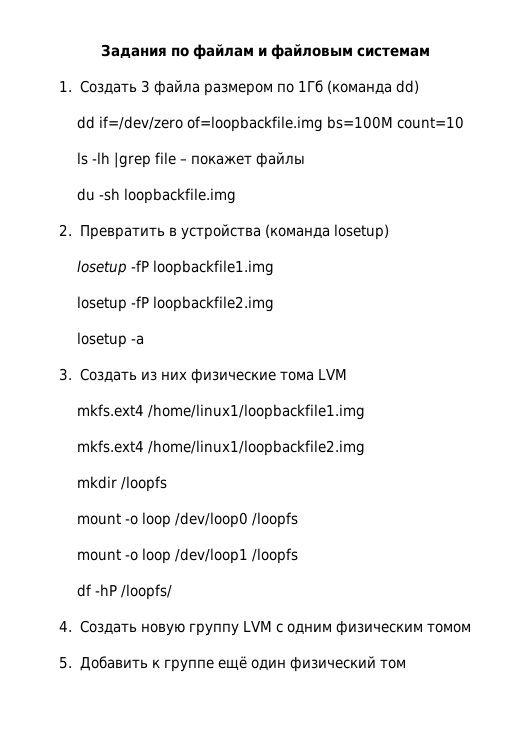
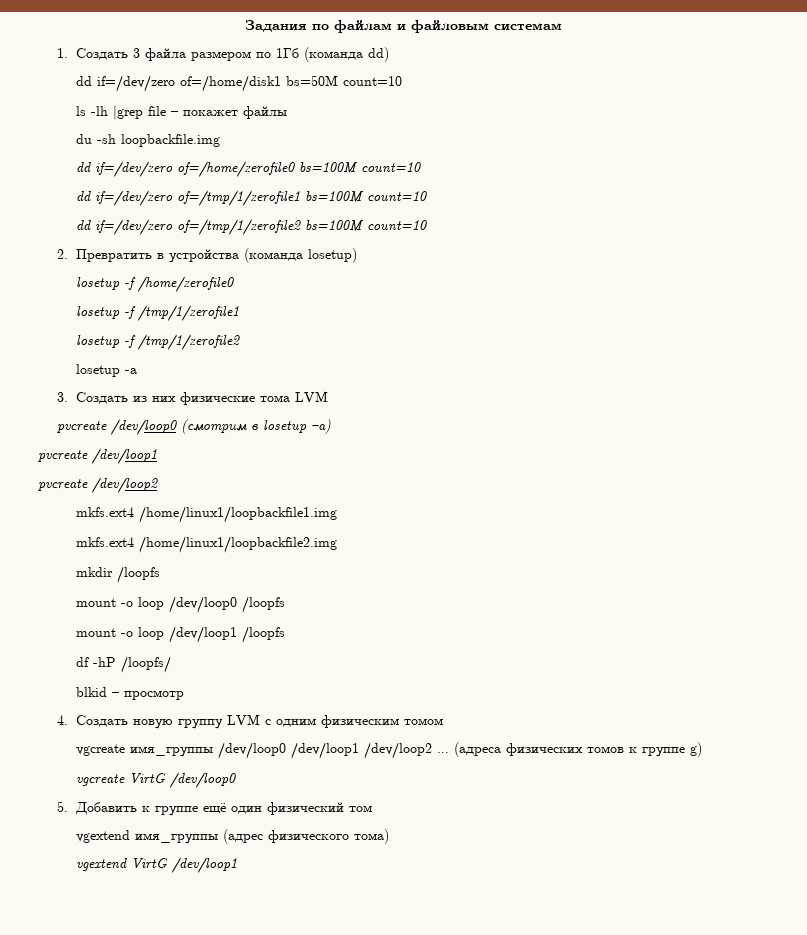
- dd if=/dev/zero of=loopbackfile.img bs=100M count=10
+ dd if=/dev/zero of=/home/disk1 bs=50M count=10
+ dd if=/dev/zero of=/home/zerofile0 bs=100M count=10
+ dd if=/dev/zero of=/tmp/1/zerofile1 bs=100M count=10
+ dd if=/dev/zero of=/tmp/1/zerofile2 bs=100M count=10
- losetup -fP loopbackfile1.img
- losetup -fP loopbackfile2.img
+ losetup -f /home/zerofile0
+ losetup -f /tmp/1/zerofile1
+ losetup -f /tmp/1/zerofile2
+ pvcreate /dev/loop0 (смотрим в losetup –a)
+ pvcreate /dev/loop1
+ pvcreate /dev/loop2
+ blkid – просмотр
+ vgcreate имя_группы /dev/loop0 /dev/loop1 /dev/loop2 … (адреса физических томов к группе g)
+ vgcreate VirtG /dev/loop0
+ vgextend имя_группы (адрес физического тома)
+ vgextend VirtG /dev/loop1

